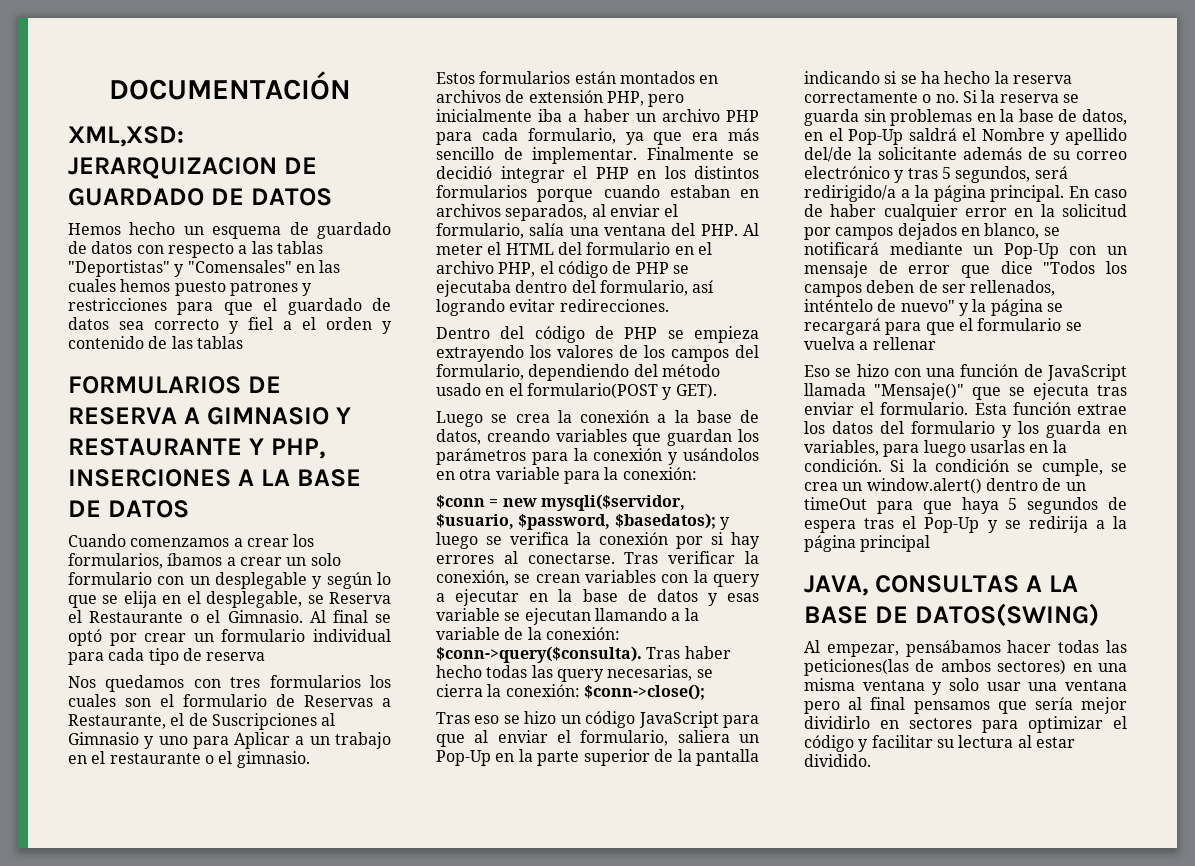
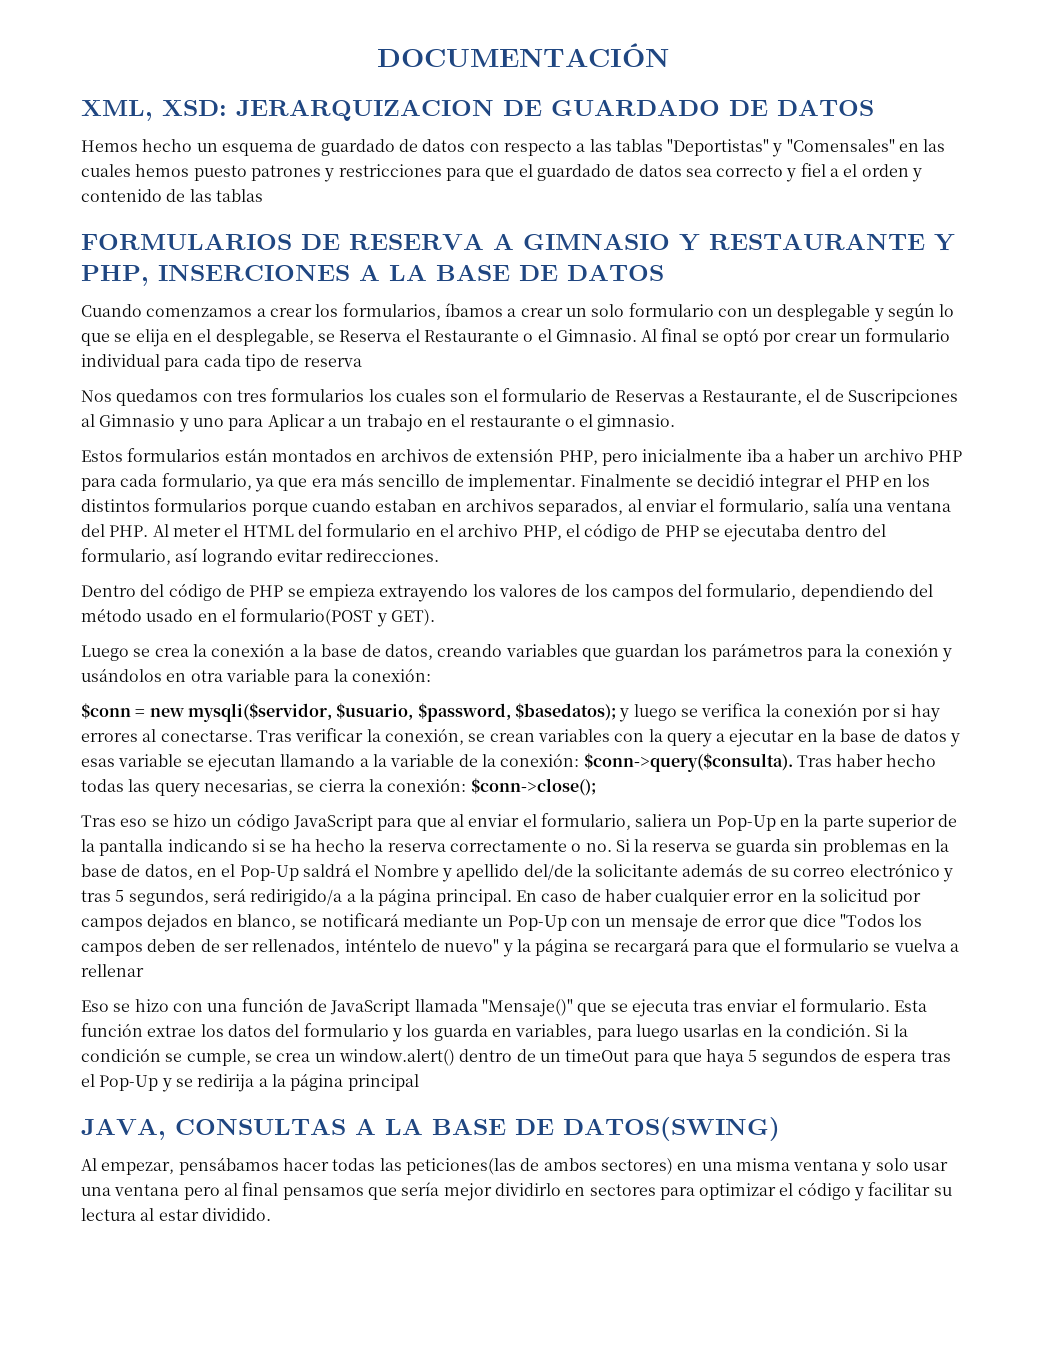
- XML,XSD: JERARQUIZACION DE GUARDADO DE DATOS
+ XML, XSD: JERARQUIZACION DE GUARDADO DE DATOS

